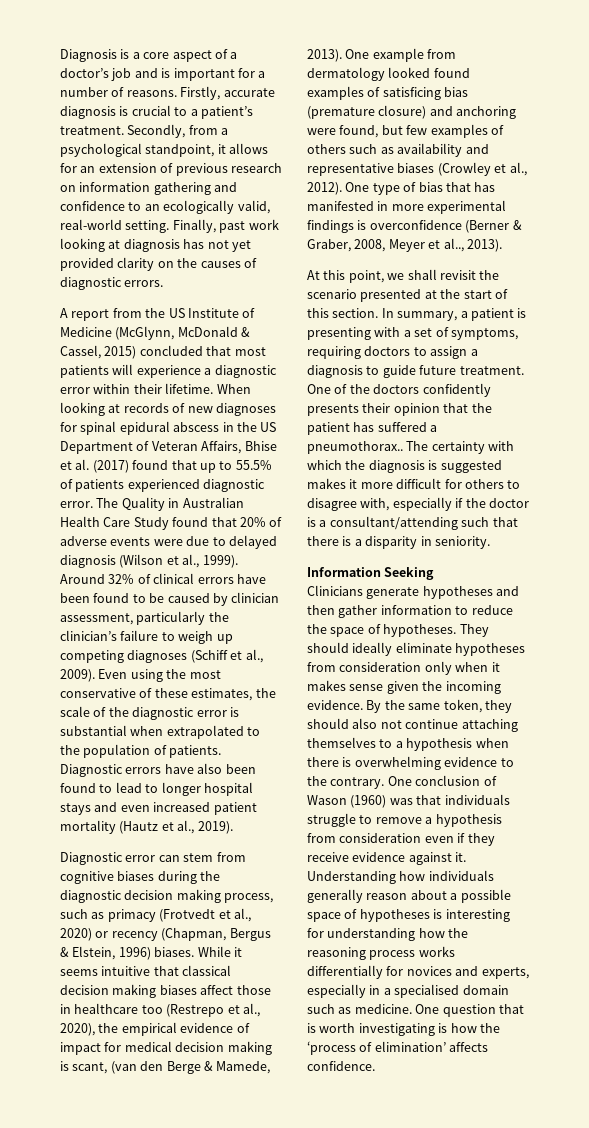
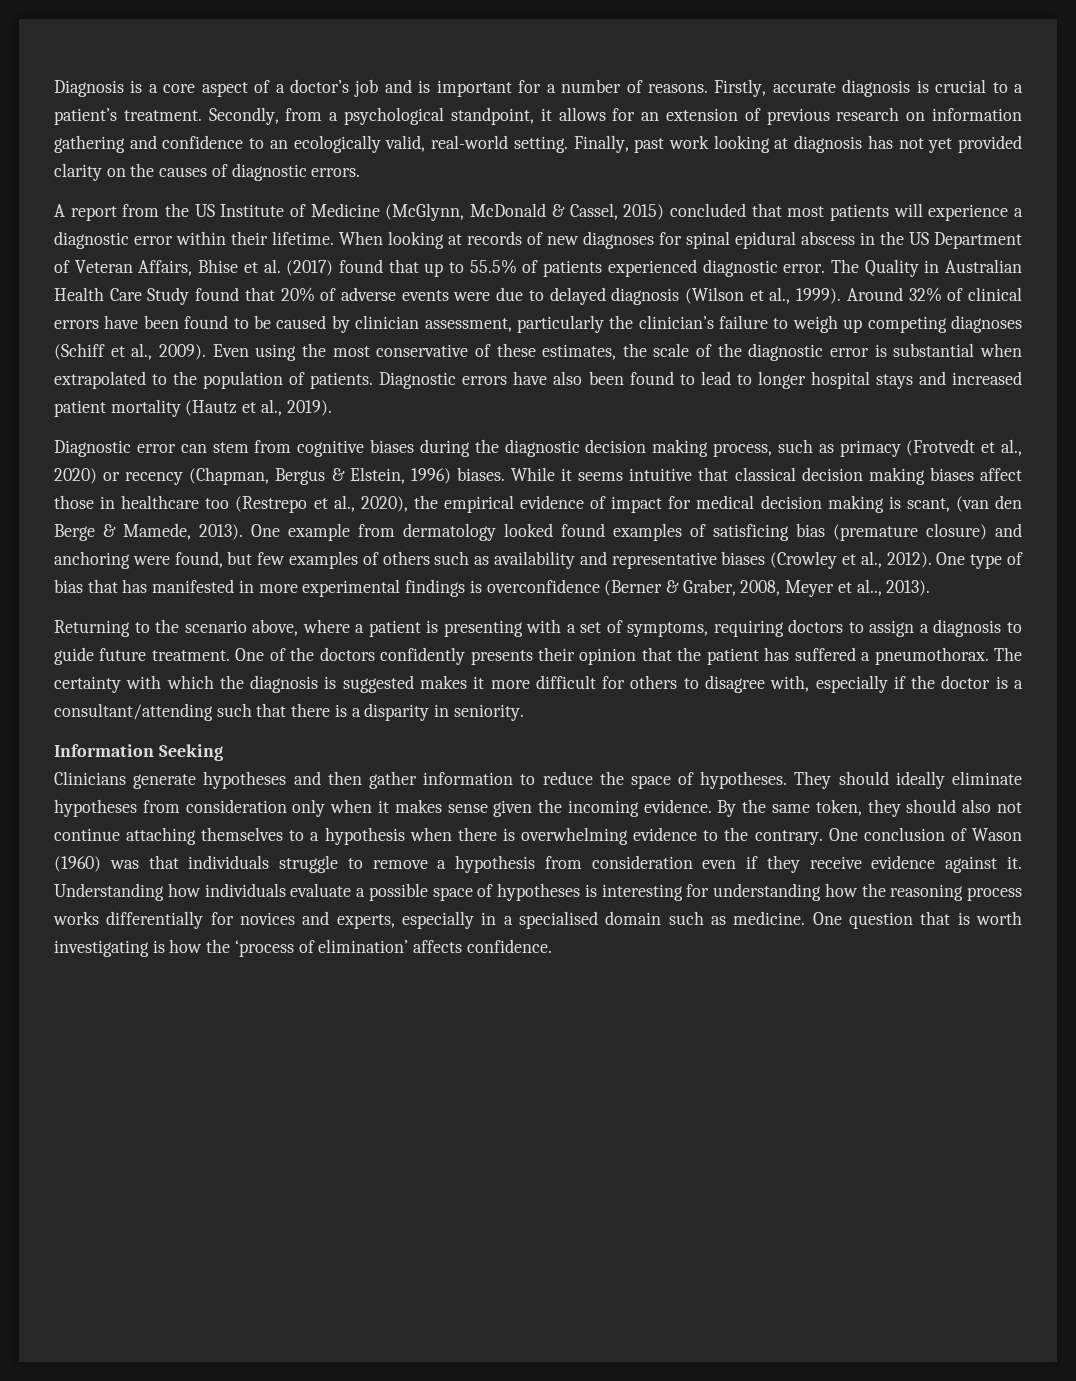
- Diagnostic errors have also been found to lead to longer hospital stays and even increased patient mortality (Hautz et al., 2019).
+ Diagnostic errors have also been found to lead to longer hospital stays and increased patient mortality (Hautz et al., 2019).
- At this point, we shall revisit the scenario presented at the start of this section. In summary, a patient is presenting with a set of symptoms, requiring doctors to assign a diagnosis to guide future treatment.
+ Returning to the scenario above, where a patient is presenting with a set of symptoms, requiring doctors to assign a diagnosis to guide future treatment.
- One of the doctors confidently presents their opinion that the patient has suffered a pneumothorax..
+ One of the doctors confidently presents their opinion that the patient has suffered a pneumothorax.
- Understanding how individuals generally reason about a possible space of hypotheses is interesting for understanding how the reasoning process works differentially for novices and experts, especially in a specialised domain such as medicine.
+ Understanding how individuals evaluate a possible space of hypotheses is interesting for understanding how the reasoning process works differentially for novices and experts, especially in a specialised domain such as medicine.

